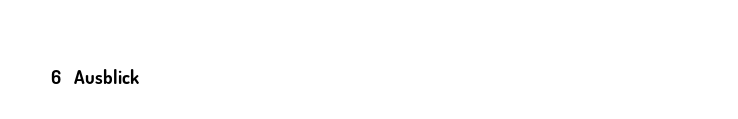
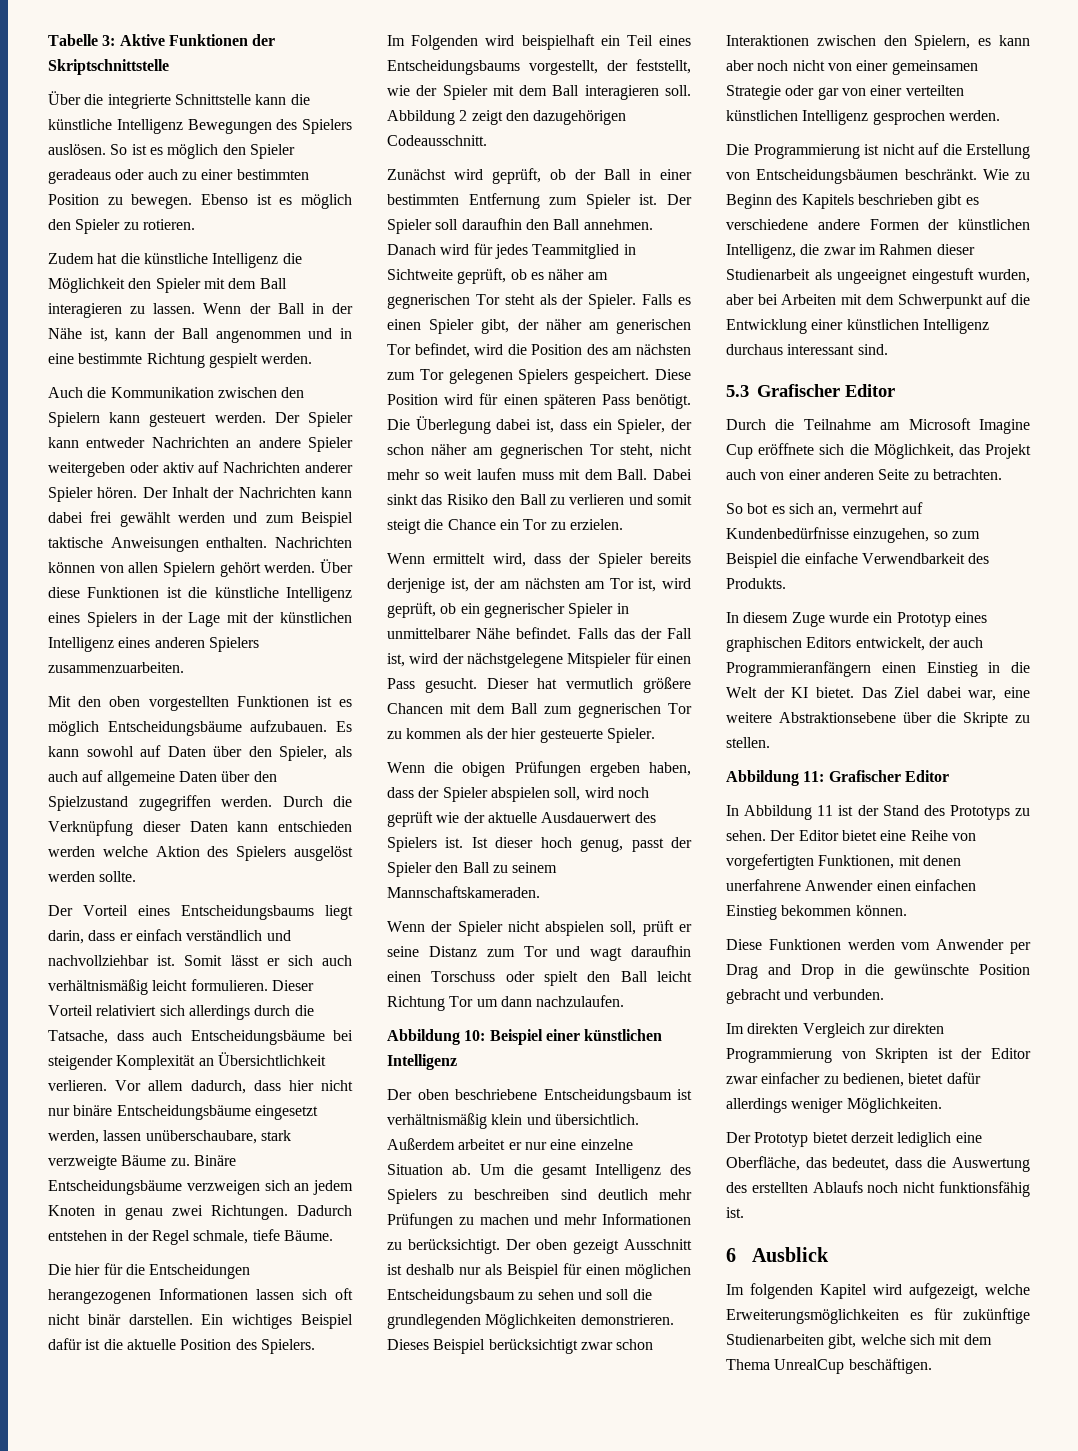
+ Tabelle 3: Aktive Funktionen der Skriptschnittstelle
+ Über die integrierte Schnittstelle kann die künstliche Intelligenz Bewegungen des Spielers auslösen. So ist es möglich den Spieler geradeaus oder auch zu einer bestimmten Position zu bewegen. Ebenso ist es möglich den Spieler zu rotieren.
+ Zudem hat die künstliche Intelligenz die Möglichkeit den Spieler mit dem Ball interagieren zu lassen. Wenn der Ball in der Nähe ist, kann der Ball angenommen und in eine bestimmte Richtung gespielt werden.
+ Auch die Kommunikation zwischen den Spielern kann gesteuert werden. Der Spieler kann entweder Nachrichten an andere Spieler weitergeben oder aktiv auf Nachrichten anderer Spieler hören. Der Inhalt der Nachrichten kann dabei frei gewählt werden und zum Beispiel taktische Anweisungen enthalten. Nachrichten können von allen Spielern gehört werden. Über diese Funktionen ist die künstliche Intelligenz eines Spielers in der Lage mit der künstlichen Intelligenz eines anderen Spielers zusammenzuarbeiten.
+ Mit den oben vorgestellten Funktionen ist es möglich Entscheidungsbäume aufzubauen. Es kann sowohl auf Daten über den Spieler, als auch auf allgemeine Daten über den Spielzustand zugegriffen werden. Durch die Verknüpfung dieser Daten kann entschieden werden welche Aktion des Spielers ausgelöst werden sollte.
+ Der Vorteil eines Entscheidungsbaums liegt darin, dass er einfach verständlich und nachvollziehbar ist. Somit lässt er sich auch verhältnismäßig leicht formulieren. Dieser Vorteil relativiert sich allerdings durch die Tatsache, dass auch Entscheidungsbäume bei steigender Komplexität an Übersichtlichkeit verlieren. Vor allem dadurch, dass hier nicht nur binäre Entscheidungsbäume eingesetzt werden, lassen unüberschaubare, stark verzweigte Bäume zu. Binäre Entscheidungsbäume verzweigen sich an jedem Knoten in genau zwei Richtungen. Dadurch entstehen in der Regel schmale, tiefe Bäume.
+ Die hier für die Entscheidungen herangezogenen Informationen lassen sich oft nicht binär darstellen. Ein wichtiges Beispiel dafür ist die aktuelle Position des Spielers.
+ Im Folgenden wird beispielhaft ein Teil eines Entscheidungsbaums vorgestellt, der feststellt, wie der Spieler mit dem Ball interagieren soll. Abbildung 2 zeigt den dazugehörigen Codeausschnitt.
+ Zunächst wird geprüft, ob der Ball in einer bestimmten Entfernung zum Spieler ist. Der Spieler soll daraufhin den Ball annehmen. Danach wird für jedes Teammitglied in Sichtweite geprüft, ob es näher am gegnerischen Tor steht als der Spieler. Falls es einen Spieler gibt, der näher am generischen Tor befindet, wird die Position des am nächsten zum Tor gelegenen Spielers gespeichert. Diese Position wird für einen späteren Pass benötigt. Die Überlegung dabei ist, dass ein Spieler, der schon näher am gegnerischen Tor steht, nicht mehr so weit laufen muss mit dem Ball. Dabei sinkt das Risiko den Ball zu verlieren und somit steigt die Chance ein Tor zu erzielen.
+ Wenn ermittelt wird, dass der Spieler bereits derjenige ist, der am nächsten am Tor ist, wird geprüft, ob ein gegnerischer Spieler in unmittelbarer Nähe befindet. Falls das der Fall ist, wird der nächstgelegene Mitspieler für einen Pass gesucht. Dieser hat vermutlich größere Chancen mit dem Ball zum gegnerischen Tor zu kommen als der hier gesteuerte Spieler.
+ Wenn die obigen Prüfungen ergeben haben, dass der Spieler abspielen soll, wird noch geprüft wie der aktuelle Ausdauerwert des Spielers ist. Ist dieser hoch genug, passt der Spieler den Ball zu seinem Mannschaftskameraden.
+ Wenn der Spieler nicht abspielen soll, prüft er seine Distanz zum Tor und wagt daraufhin einen Torschuss oder spielt den Ball leicht Richtung Tor um dann nachzulaufen.
+ Abbildung 10: Beispiel einer künstlichen Intelligenz
+ Der oben beschriebene Entscheidungsbaum ist verhältnismäßig klein und übersichtlich. Außerdem arbeitet er nur eine einzelne Situation ab. Um die gesamt Intelligenz des Spielers zu beschreiben sind deutlich mehr Prüfungen zu machen und mehr Informationen zu berücksichtigt. Der oben gezeigt Ausschnitt ist deshalb nur als Beispiel für einen möglichen Entscheidungsbaum zu sehen und soll die grundlegenden Möglichkeiten demonstrieren. Dieses Beispiel berücksichtigt zwar schon Interaktionen zwischen den Spielern, es kann aber noch nicht von einer gemeinsamen Strategie oder gar von einer verteilten künstlichen Intelligenz gesprochen werden.
+ Die Programmierung ist nicht auf die Erstellung von Entscheidungsbäumen beschränkt. Wie zu Beginn des Kapitels beschrieben gibt es verschiedene andere Formen der künstlichen Intelligenz, die zwar im Rahmen dieser Studienarbeit als ungeeignet eingestuft wurden, aber bei Arbeiten mit dem Schwerpunkt auf die Entwicklung einer künstlichen Intelligenz durchaus interessant sind.
+ 5.3 Grafischer Editor
+ Durch die Teilnahme am Microsoft Imagine Cup eröffnete sich die Möglichkeit, das Projekt auch von einer anderen Seite zu betrachten.
+ So bot es sich an, vermehrt auf Kundenbedürfnisse einzugehen, so zum Beispiel die einfache Verwendbarkeit des Produkts.
+ In diesem Zuge wurde ein Prototyp eines graphischen Editors entwickelt, der auch Programmieranfängern einen Einstieg in die Welt der KI bietet. Das Ziel dabei war, eine weitere Abstraktionsebene über die Skripte zu stellen.
+ Abbildung 11: Grafischer Editor
+ In Abbildung 11 ist der Stand des Prototyps zu sehen. Der Editor bietet eine Reihe von vorgefertigten Funktionen, mit denen unerfahrene Anwender einen einfachen Einstieg bekommen können.
+ Diese Funktionen werden vom Anwender per Drag and Drop in die gewünschte Position gebracht und verbunden.
+ Im direkten Vergleich zur direkten Programmierung von Skripten ist der Editor zwar einfacher zu bedienen, bietet dafür allerdings weniger Möglichkeiten.
+ Der Prototyp bietet derzeit lediglich eine Oberfläche, das bedeutet, dass die Auswertung des erstellten Ablaufs noch nicht funktionsfähig ist.
  6 Ausblick
+ Im folgenden Kapitel wird aufgezeigt, welche Erweiterungsmöglichkeiten es für zukünftige Studienarbeiten gibt, welche sich mit dem Thema UnrealCup beschäftigen.

